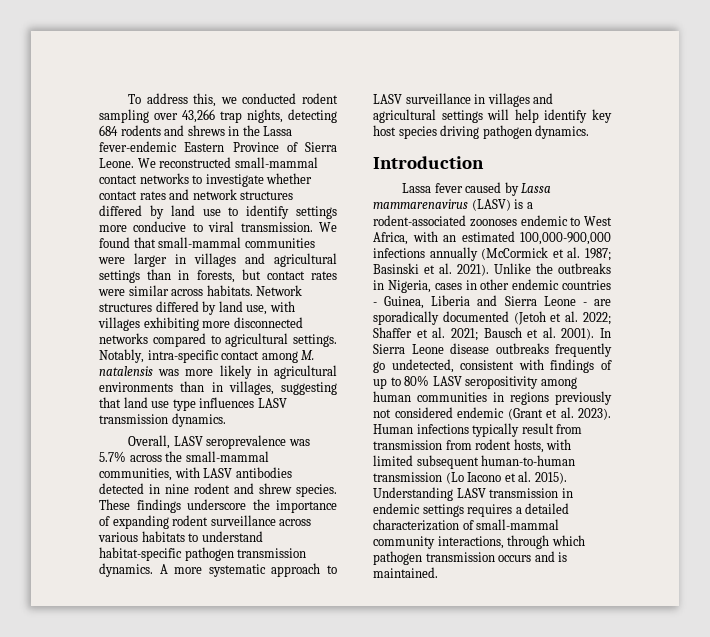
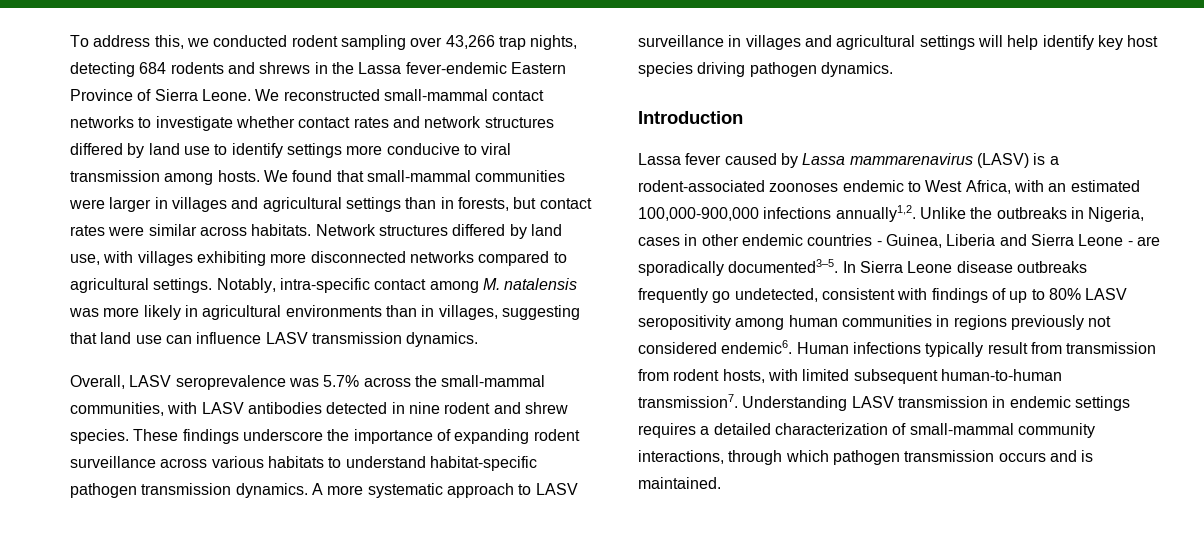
- We reconstructed small-mammal contact networks to investigate whether contact rates and network structures differed by land use to identify settings more conducive to viral transmission.
+ We reconstructed small-mammal contact networks to investigate whether contact rates and network structures differed by land use to identify settings more conducive to viral transmission among hosts.
- Notably, intra-specific contact among M. natalensis was more likely in agricultural environments than in villages, suggesting that land use type influences LASV transmission dynamics.
+ Notably, intra-specific contact among M. natalensis was more likely in agricultural environments than in villages, suggesting that land use can influence LASV transmission dynamics.
- Lassa fever caused by Lassa mammarenavirus (LASV) is a rodent-associated zoonoses endemic to West Africa, with an estimated 100,000-900,000 infections annually (McCormick et al. 1987; Basinski et al. 2021).
+ Lassa fever caused by Lassa mammarenavirus (LASV) is a rodent-associated zoonoses endemic to West Africa, with an estimated 100,000-900,000 infections annually1,2.
- Unlike the outbreaks in Nigeria, cases in other endemic countries - Guinea, Liberia and Sierra Leone - are sporadically documented (Jetoh et al. 2022; Shaffer et al. 2021; Bausch et al. 2001).
+ Unlike the outbreaks in Nigeria, cases in other endemic countries - Guinea, Liberia and Sierra Leone - are sporadically documented3–5.
- In Sierra Leone disease outbreaks frequently go undetected, consistent with findings of up to 80% LASV seropositivity among human communities in regions previously not considered endemic (Grant et al. 2023).
+ In Sierra Leone disease outbreaks frequently go undetected, consistent with findings of up to 80% LASV seropositivity among human communities in regions previously not considered endemic6.
- Human infections typically result from transmission from rodent hosts, with limited subsequent human-to-human transmission (Lo Iacono et al. 2015).
+ Human infections typically result from transmission from rodent hosts, with limited subsequent human-to-human transmission7.

